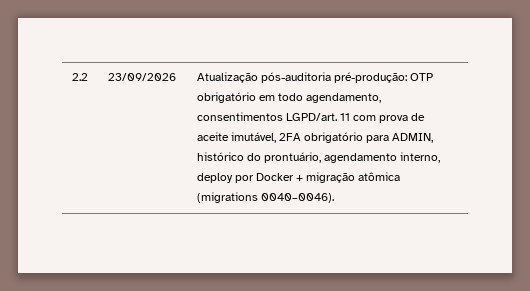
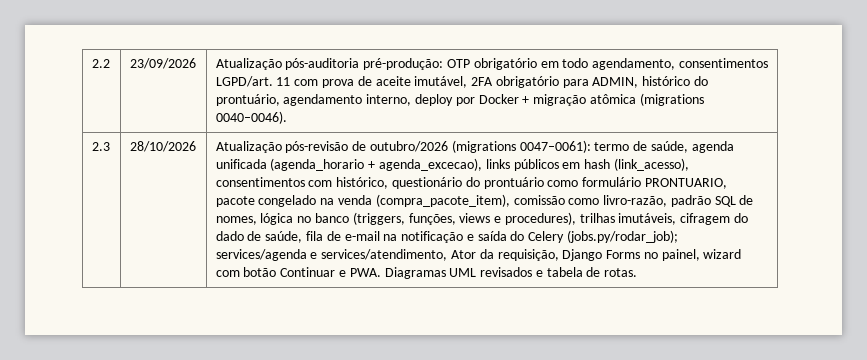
+ 2.3 | 28/10/2026 | Atualização pós-revisão de outubro/2026 (migrations 0047–0061): termo de saúde, agenda unificada (agenda_horario + agenda_excecao), links públicos em hash (link_acesso), consentimentos com histórico, questionário do prontuário como formulário PRONTUARIO, pacote congelado na venda (compra_pacote_item), comissão como livro-razão, padrão SQL de nomes, lógica no banco (triggers, funções, views e procedures), trilhas imutáveis, cifragem do dado de saúde, fila de e-mail na notificação e saída do Celery (jobs.py/rodar_job); services/agenda e services/atendimento, Ator da requisição, Django Forms no painel, wizard com botão Continuar e PWA. Diagramas UML revisados e tabela de rotas.

